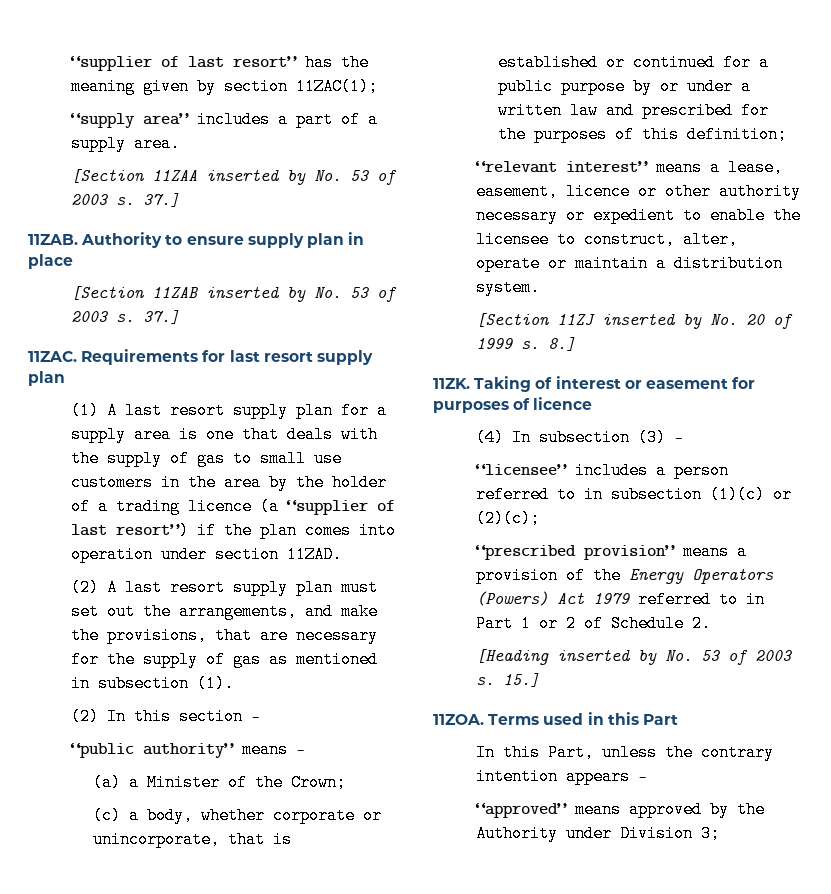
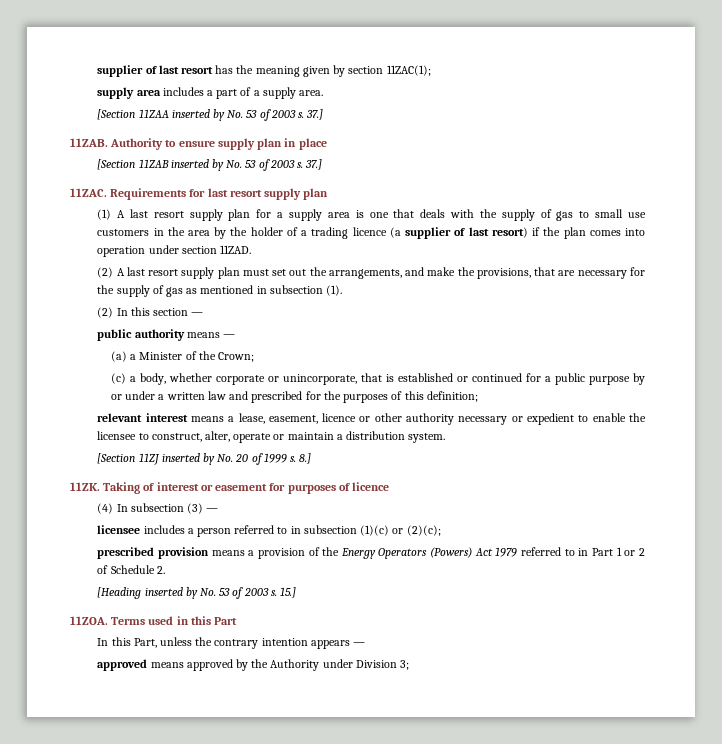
- “supplier of last resort” has the meaning given by section 11ZAC(1);
+ supplier of last resort has the meaning given by section 11ZAC(1);
- “supply area” includes a part of a supply area.
+ supply area includes a part of a supply area.
- (1) A last resort supply plan for a supply area is one that deals with the supply of gas to small use customers in the area by the holder of a trading licence (a “supplier of last resort”) if the plan comes into operation under section 11ZAD.
+ (1) A last resort supply plan for a supply area is one that deals with the supply of gas to small use customers in the area by the holder of a trading licence (a supplier of last resort) if the plan comes into operation under section 11ZAD.
- “public authority” means —
+ public authority means —
- “relevant interest” means a lease, easement, licence or other authority necessary or expedient to enable the licensee to construct, alter, operate or maintain a distribution system.
+ relevant interest means a lease, easement, licence or other authority necessary or expedient to enable the licensee to construct, alter, operate or maintain a distribution system.
- “licensee” includes a person referred to in subsection (1)(c) or (2)(c);
+ licensee includes a person referred to in subsection (1)(c) or (2)(c);
- “prescribed provision” means a provision of the Energy Operators (Powers) Act 1979 referred to in Part 1 or 2 of Schedule 2.
+ prescribed provision means a provision of the Energy Operators (Powers) Act 1979 referred to in Part 1 or 2 of Schedule 2.
- “approved” means approved by the Authority under Division 3;
+ approved means approved by the Authority under Division 3;

